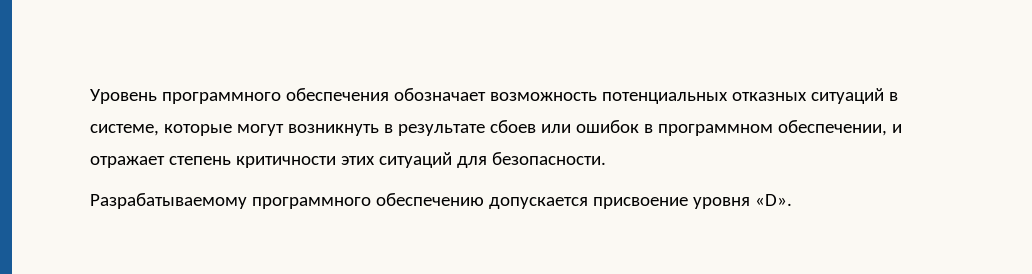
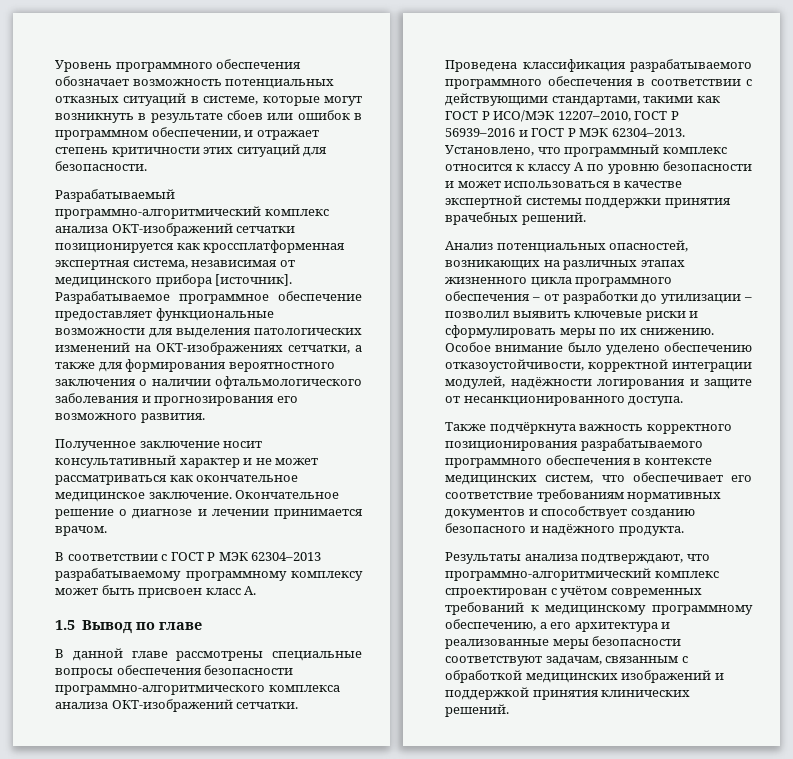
- Разрабатываемому программного обеспечению допускается присвоение уровня «D».
+ Разрабатываемый программно-алгоритмический комплекс анализа ОКТ-изображений сетчатки позиционируется как кроссплатформенная экспертная система, независимая от медицинского прибора [источник]. Разрабатываемое программное обеспечение предоставляет функциональные возможности для выделения патологических изменений на ОКТ-изображениях сетчатки, а также для формирования вероятностного заключения о наличии офтальмологического заболевания и прогнозирования его возможного развития.
+ Полученное заключение носит консультативный характер и не может рассматриваться как окончательное медицинское заключение. Окончательное решение о диагнозе и лечении принимается врачом.
+ В соответствии с ГОСТ Р МЭК 62304–2013 разрабатываемому программному комплексу может быть присвоен класс А.
+ 1.5 Вывод по главе
+ В данной главе рассмотрены специальные вопросы обеспечения безопасности программно-алгоритмического комплекса анализа ОКТ-изображений сетчатки. Проведена классификация разрабатываемого программного обеспечения в соответствии с действующими стандартами, такими как ГОСТ Р ИСО/МЭК 12207–2010, ГОСТ Р 56939–2016 и ГОСТ Р МЭК 62304–2013. Установлено, что программный комплекс относится к классу А по уровню безопасности и может использоваться в качестве экспертной системы поддержки принятия врачебных решений.
+ Анализ потенциальных опасностей, возникающих на различных этапах жизненного цикла программного обеспечения – от разработки до утилизации – позволил выявить ключевые риски и сформулировать меры по их снижению. Особое внимание было уделено обеспечению отказоустойчивости, корректной интеграции модулей, надёжности логирования и защите от несанкционированного доступа.
+ Также подчёркнута важность корректного позиционирования разрабатываемого программного обеспечения в контексте медицинских систем, что обеспечивает его соответствие требованиям нормативных документов и способствует созданию безопасного и надёжного продукта.
+ Результаты анализа подтверждают, что программно-алгоритмический комплекс спроектирован с учётом современных требований к медицинскому программному обеспечению, а его архитектура и реализованные меры безопасности соответствуют задачам, связанным с обработкой медицинских изображений и поддержкой принятия клинических решений.

